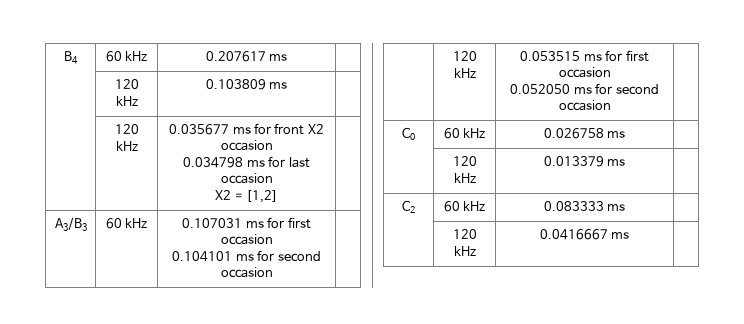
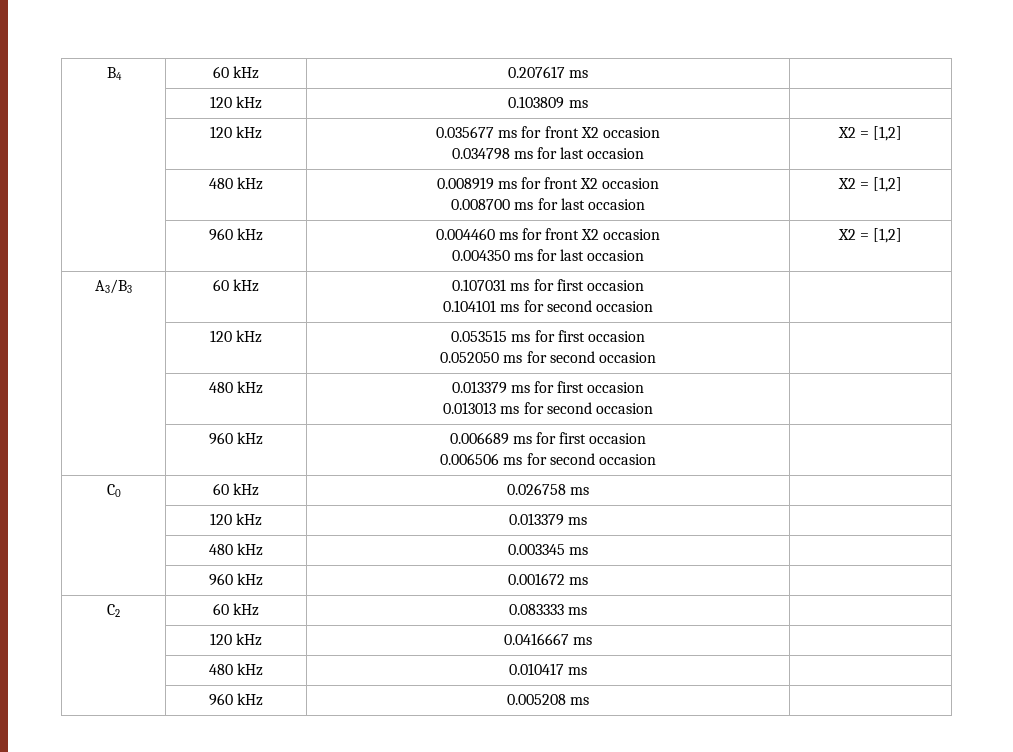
  | 120 kHz | 0.035677 ms for front X2 occasion
- 0.034798 ms for last occasion
- X2 = [1,2] |
+ 0.034798 ms for last occasion | X2 = [1,2]
+ | 480 kHz | 0.008919 ms for front X2 occasion
+ 0.008700 ms for last occasion | X2 = [1,2]
+ | 960 kHz | 0.004460 ms for front X2 occasion
+ 0.004350 ms for last occasion | X2 = [1,2]
+ | 480 kHz | 0.013379 ms for first occasion
+ 0.013013 ms for second occasion |
+ | 960 kHz | 0.006689 ms for first occasion
+ 0.006506 ms for second occasion |
+ | 480 kHz | 0.003345 ms |
+ | 960 kHz | 0.001672 ms |
+ | 480 kHz | 0.010417 ms |
+ | 960 kHz | 0.005208 ms |

